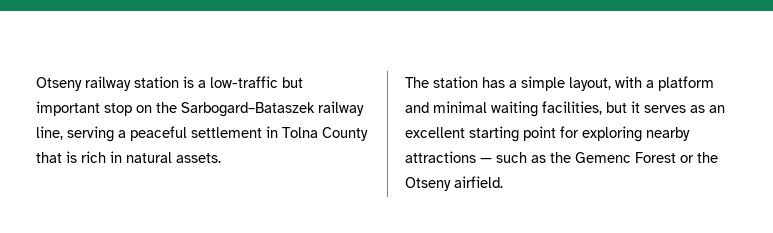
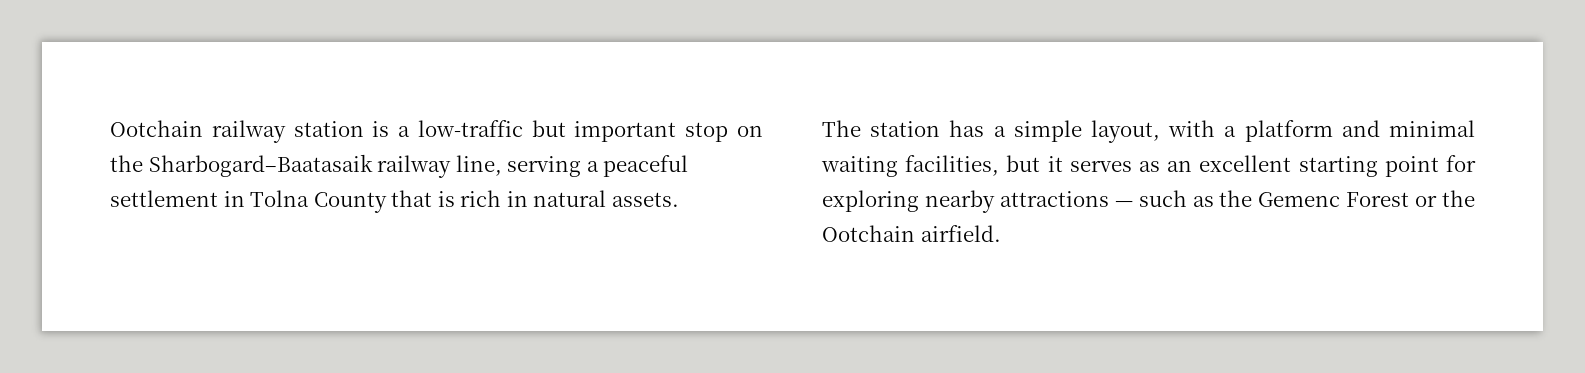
- Otseny railway station is a low-traffic but important stop on the Sarbogard–Bataszek railway line, serving a peaceful settlement in Tolna County that is rich in natural assets.
+ Ootchain railway station is a low-traffic but important stop on the Sharbogard–Baatasaik railway line, serving a peaceful settlement in Tolna County that is rich in natural assets.
- The station has a simple layout, with a platform and minimal waiting facilities, but it serves as an excellent starting point for exploring nearby attractions — such as the Gemenc Forest or the Otseny airfield.
+ The station has a simple layout, with a platform and minimal waiting facilities, but it serves as an excellent starting point for exploring nearby attractions — such as the Gemenc Forest or the Ootchain airfield.

